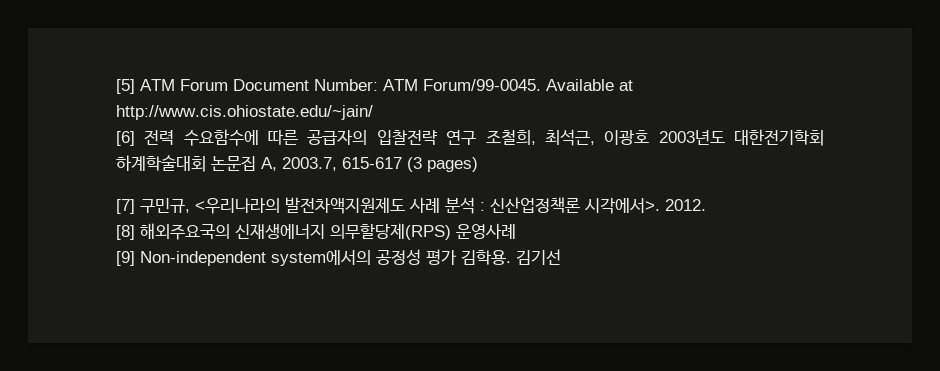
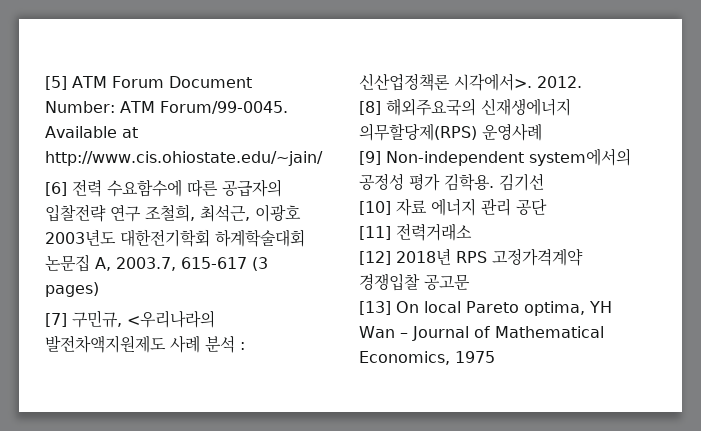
+ [10] 자료 에너지 관리 공단
+ [11] 전력거래소
+ [12] 2018년 RPS 고정가격계약 경쟁입찰 공고문
+ [13] On local Pareto optima, YH Wan – Journal of Mathematical Economics, 1975

